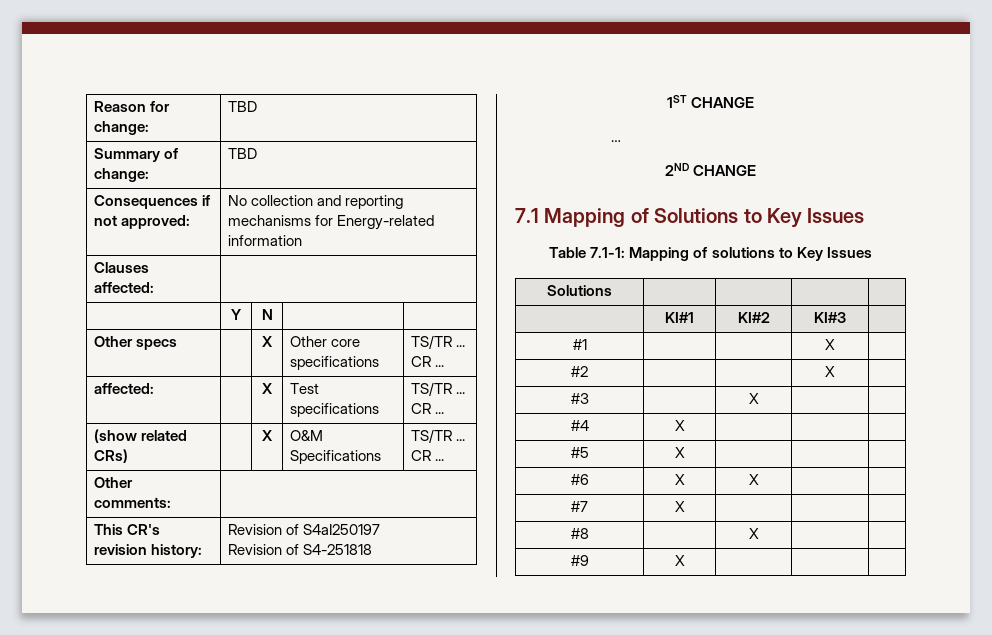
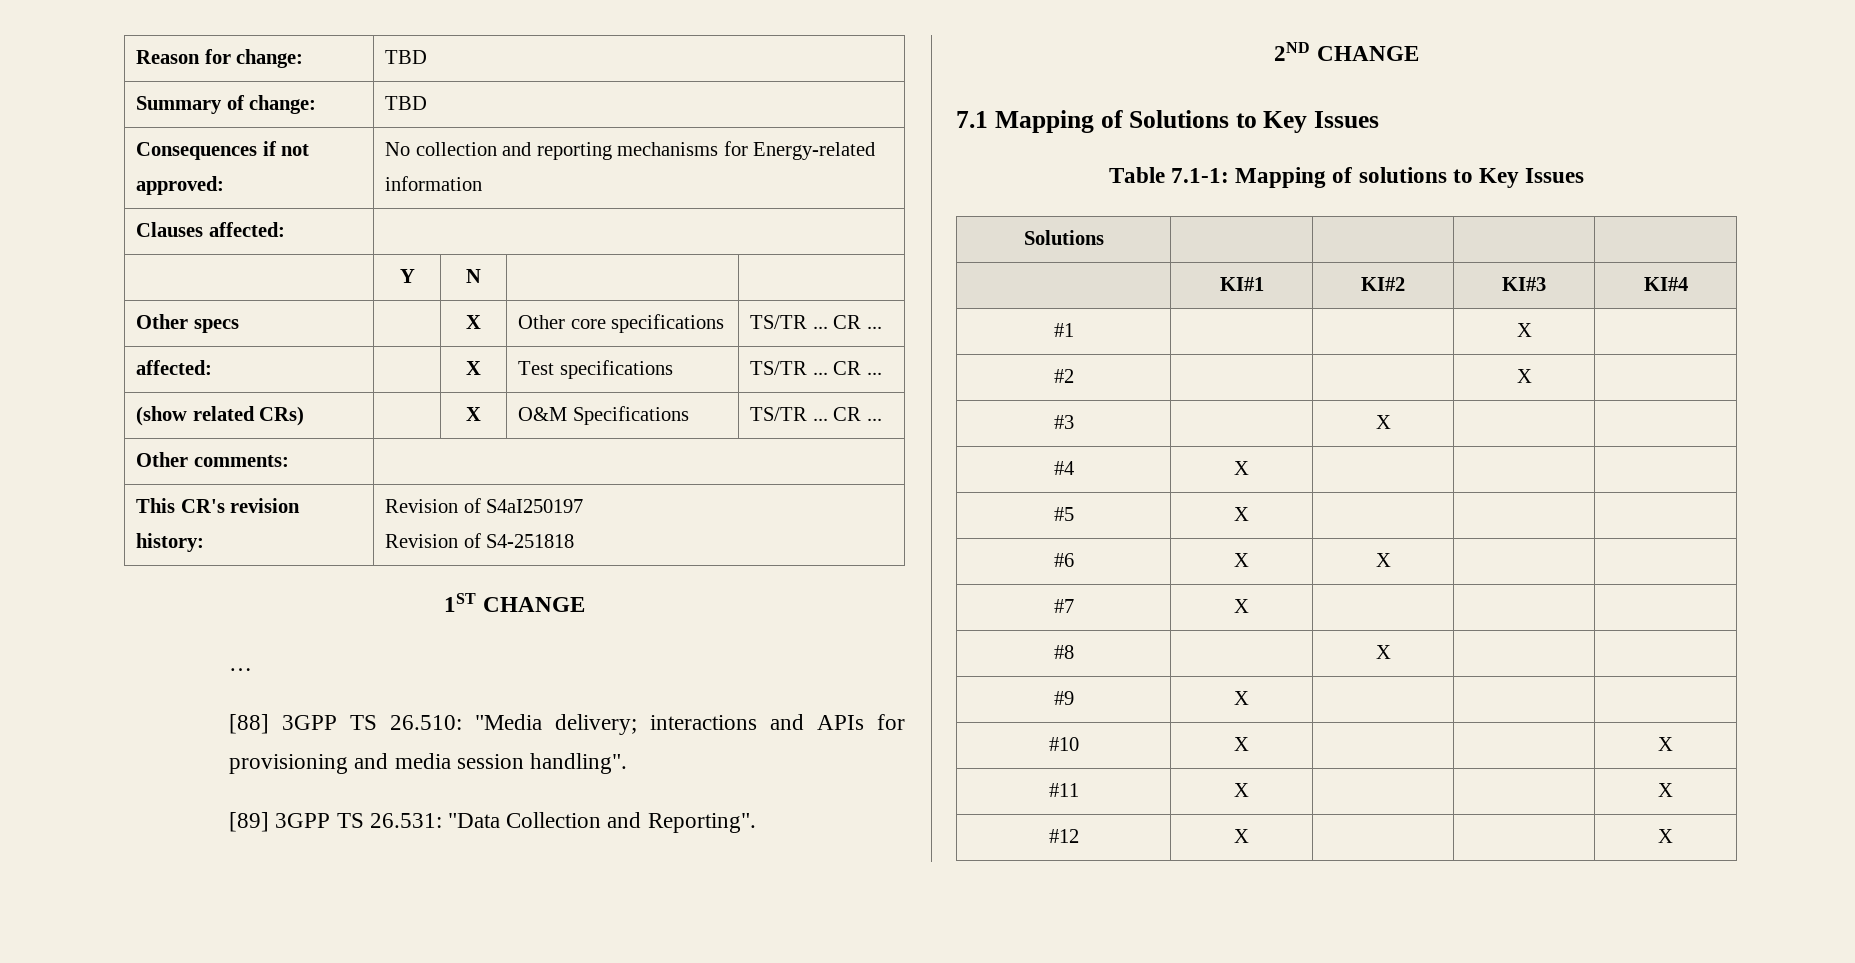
+ [88] 3GPP TS 26.510: "Media delivery; interactions and APIs for provisioning and media session handling".
+ [89] 3GPP TS 26.531: "Data Collection and Reporting".
- | KI#1 | KI#2 | KI#3 |
+ | KI#1 | KI#2 | KI#3 | KI#4
+ #10 | X | | | X
+ #11 | X | | | X
+ #12 | X | | | X

